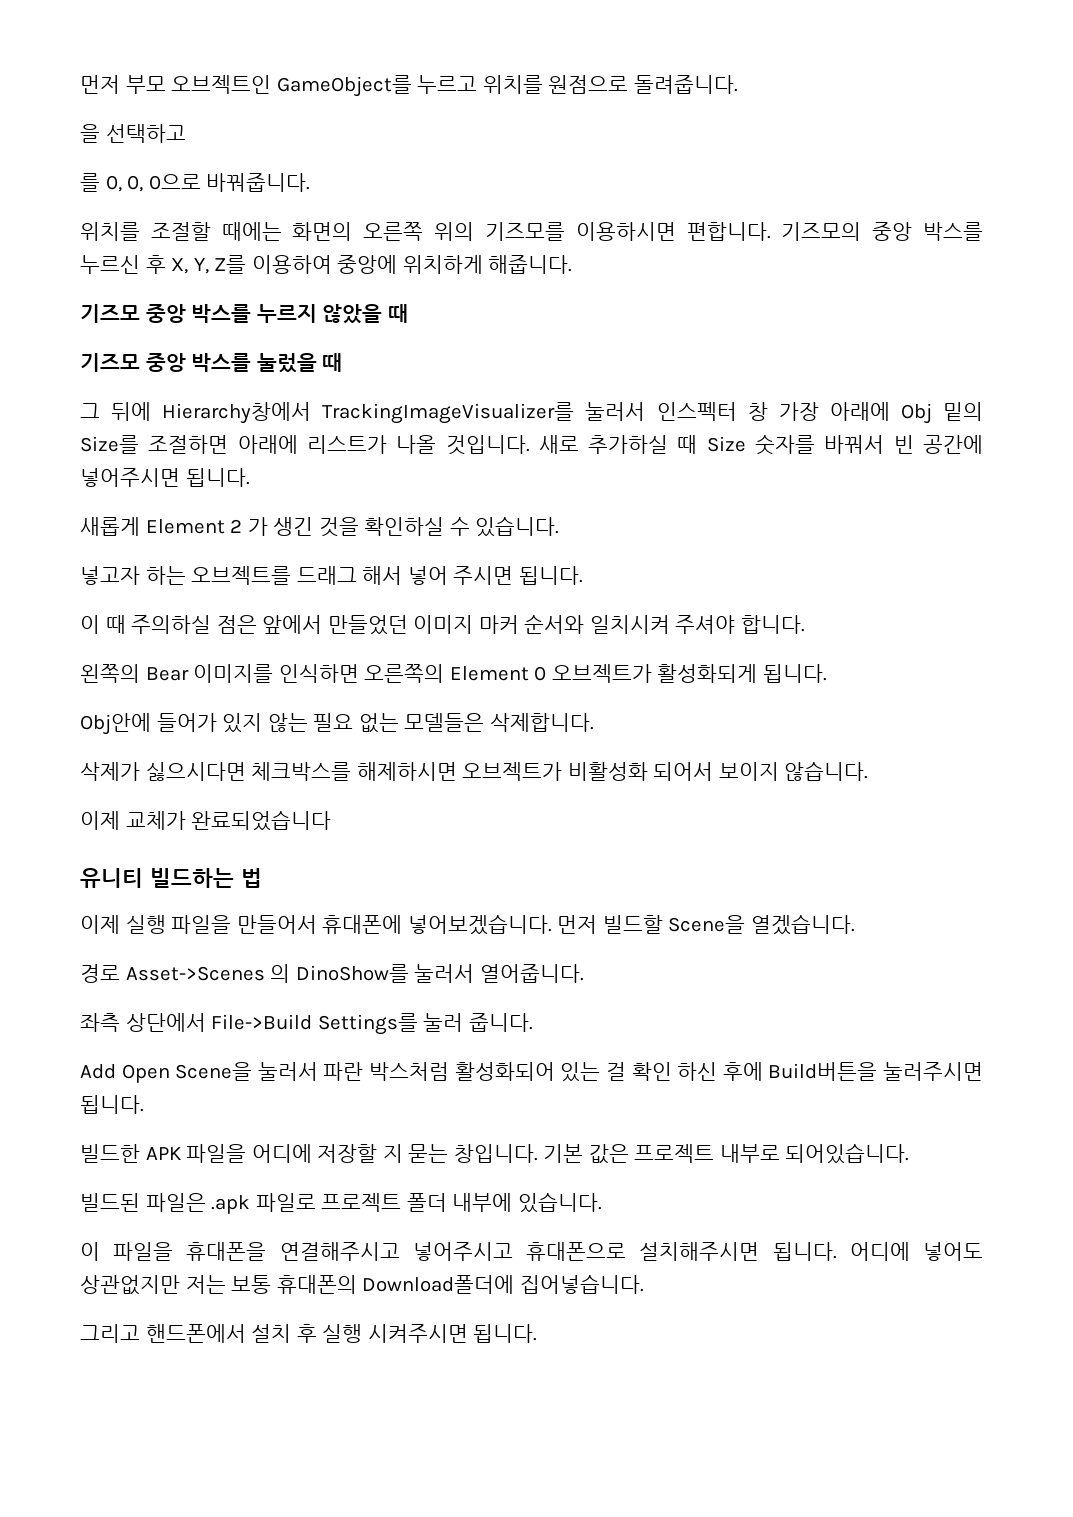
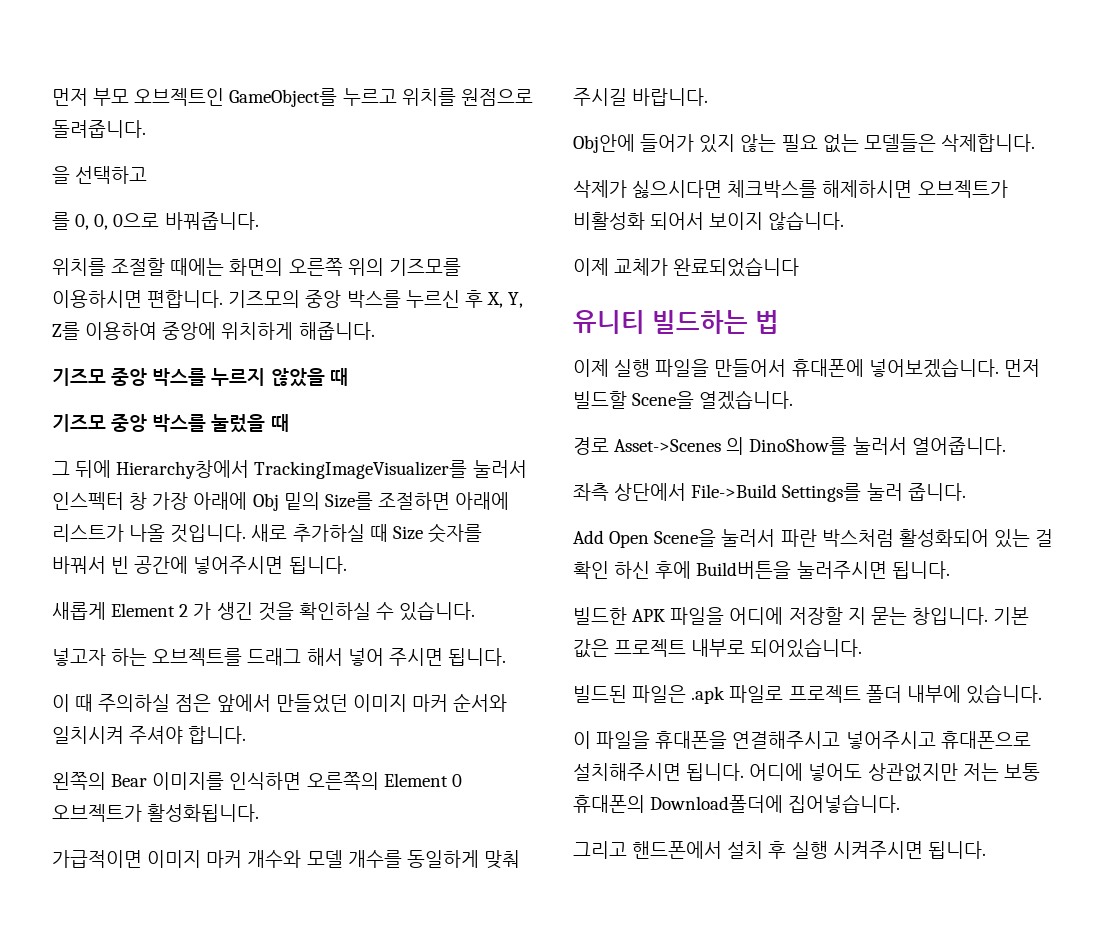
- 왼쪽의 Bear 이미지를 인식하면 오른쪽의 Element 0 오브젝트가 활성화되게 됩니다.
+ 왼쪽의 Bear 이미지를 인식하면 오른쪽의 Element 0 오브젝트가 활성화됩니다.
+ 가급적이면 이미지 마커 개수와 모델 개수를 동일하게 맞춰 주시길 바랍니다.

